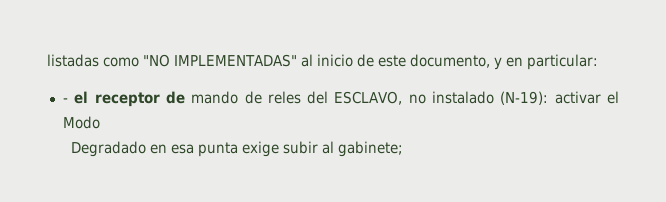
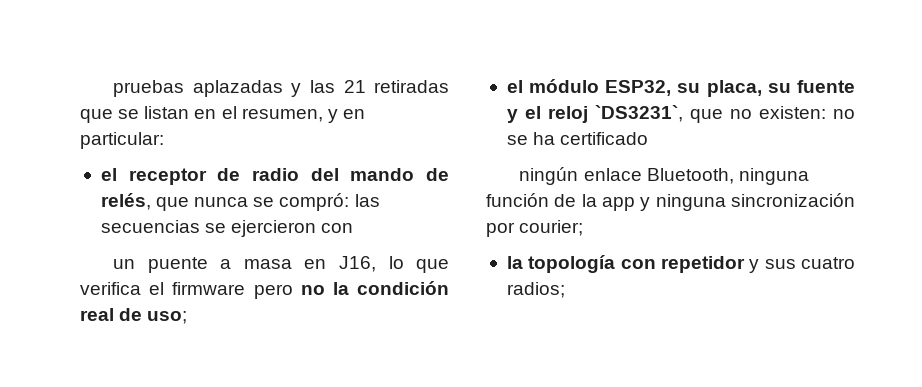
- listadas como "NO IMPLEMENTADAS" al inicio de este documento, y en particular:
+ pruebas aplazadas y las 21 retiradas que se listan en el resumen, y en particular:
- - el receptor de mando de reles del ESCLAVO, no instalado (N-19): activar el Modo
- Degradado en esa punta exige subir al gabinete;
+ el receptor de radio del mando de relés, que nunca se compró: las secuencias se ejercieron con
+ un puente a masa en J16, lo que verifica el firmware pero no la condición real de uso;
+ el módulo ESP32, su placa, su fuente y el reloj `DS3231`, que no existen: no se ha certificado
+ ningún enlace Bluetooth, ninguna función de la app y ninguna sincronización por courier;
+ la topología con repetidor y sus cuatro radios;

